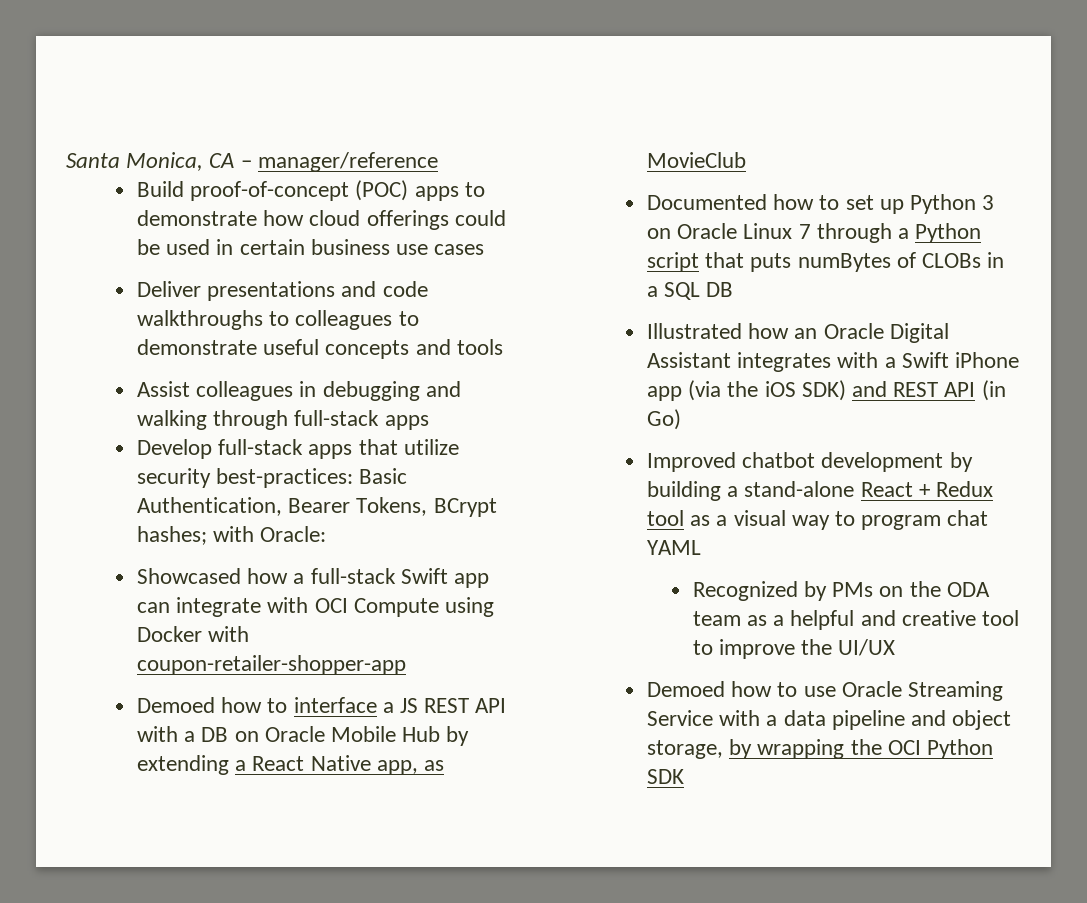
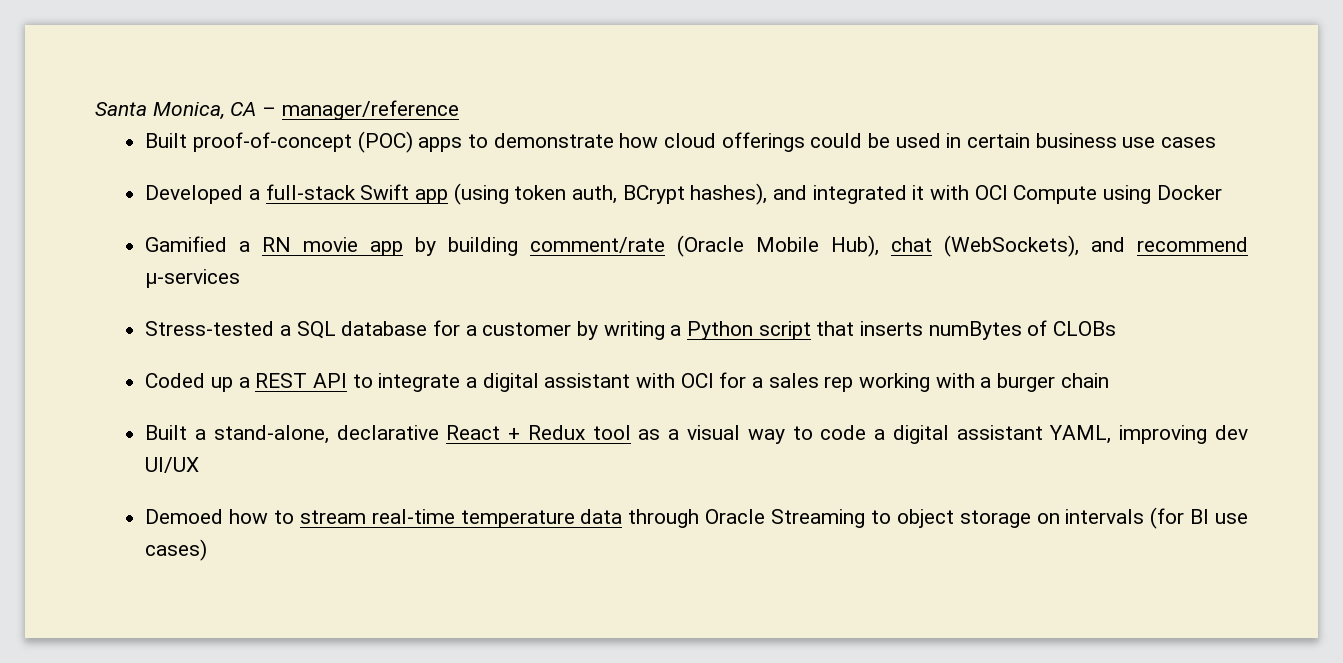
- Build proof-of-concept (POC) apps to demonstrate how cloud offerings could be used in certain business use cases
+ Built proof-of-concept (POC) apps to demonstrate how cloud offerings could be used in certain business use cases
- Deliver presentations and code walkthroughs to colleagues to demonstrate useful concepts and tools
- Assist colleagues in debugging and walking through full-stack apps
- Develop full-stack apps that utilize security best-practices: Basic Authentication, Bearer Tokens, BCrypt hashes; with Oracle:
- Showcased how a full-stack Swift app can integrate with OCI Compute using Docker with coupon-retailer-shopper-app
- Demoed how to interface a JS REST API with a DB on Oracle Mobile Hub by extending a React Native app, as MovieClub
- Documented how to set up Python 3 on Oracle Linux 7 through a Python script that puts numBytes of CLOBs in a SQL DB
- Illustrated how an Oracle Digital Assistant integrates with a Swift iPhone app (via the iOS SDK) and REST API (in Go)
- Improved chatbot development by building a stand-alone React + Redux tool as a visual way to program chat YAML
- Recognized by PMs on the ODA team as a helpful and creative tool to improve the UI/UX
- Demoed how to use Oracle Streaming Service with a data pipeline and object storage, by wrapping the OCI Python SDK
+ Developed a full-stack Swift app (using token auth, BCrypt hashes), and integrated it with OCI Compute using Docker
+ Gamified a RN movie app by building comment/rate (Oracle Mobile Hub), chat (WebSockets), and recommend μ-services
+ Stress-tested a SQL database for a customer by writing a Python script that inserts numBytes of CLOBs
+ Coded up a REST API to integrate a digital assistant with OCI for a sales rep working with a burger chain
+ Built a stand-alone, declarative React + Redux tool as a visual way to code a digital assistant YAML, improving dev UI/UX
+ Demoed how to stream real-time temperature data through Oracle Streaming to object storage on intervals (for BI use cases)

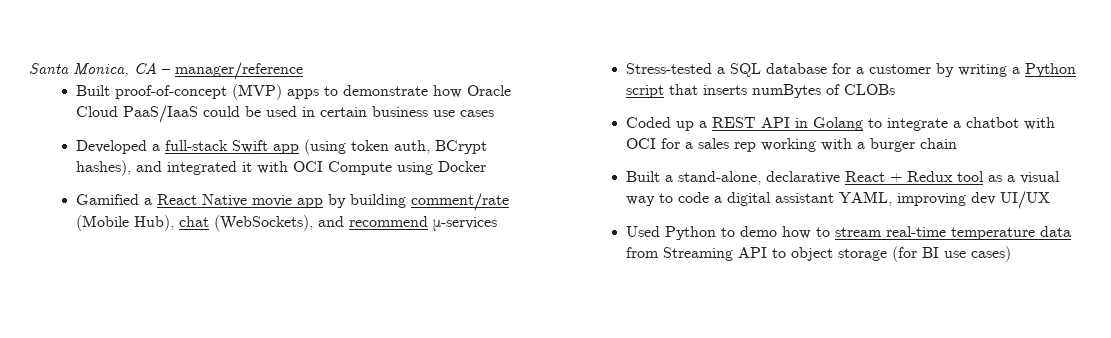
- Built proof-of-concept (POC) apps to demonstrate how cloud offerings could be used in certain business use cases
+ Built proof-of-concept (MVP) apps to demonstrate how Oracle Cloud PaaS/IaaS could be used in certain business use cases
- Gamified a RN movie app by building comment/rate (Oracle Mobile Hub), chat (WebSockets), and recommend μ-services
+ Gamified a React Native movie app by building comment/rate (Mobile Hub), chat (WebSockets), and recommend μ-services
- Coded up a REST API to integrate a digital assistant with OCI for a sales rep working with a burger chain
+ Coded up a REST API in Golang to integrate a chatbot with OCI for a sales rep working with a burger chain
- Demoed how to stream real-time temperature data through Oracle Streaming to object storage on intervals (for BI use cases)
+ Used Python to demo how to stream real-time temperature data from Streaming API to object storage (for BI use cases)

